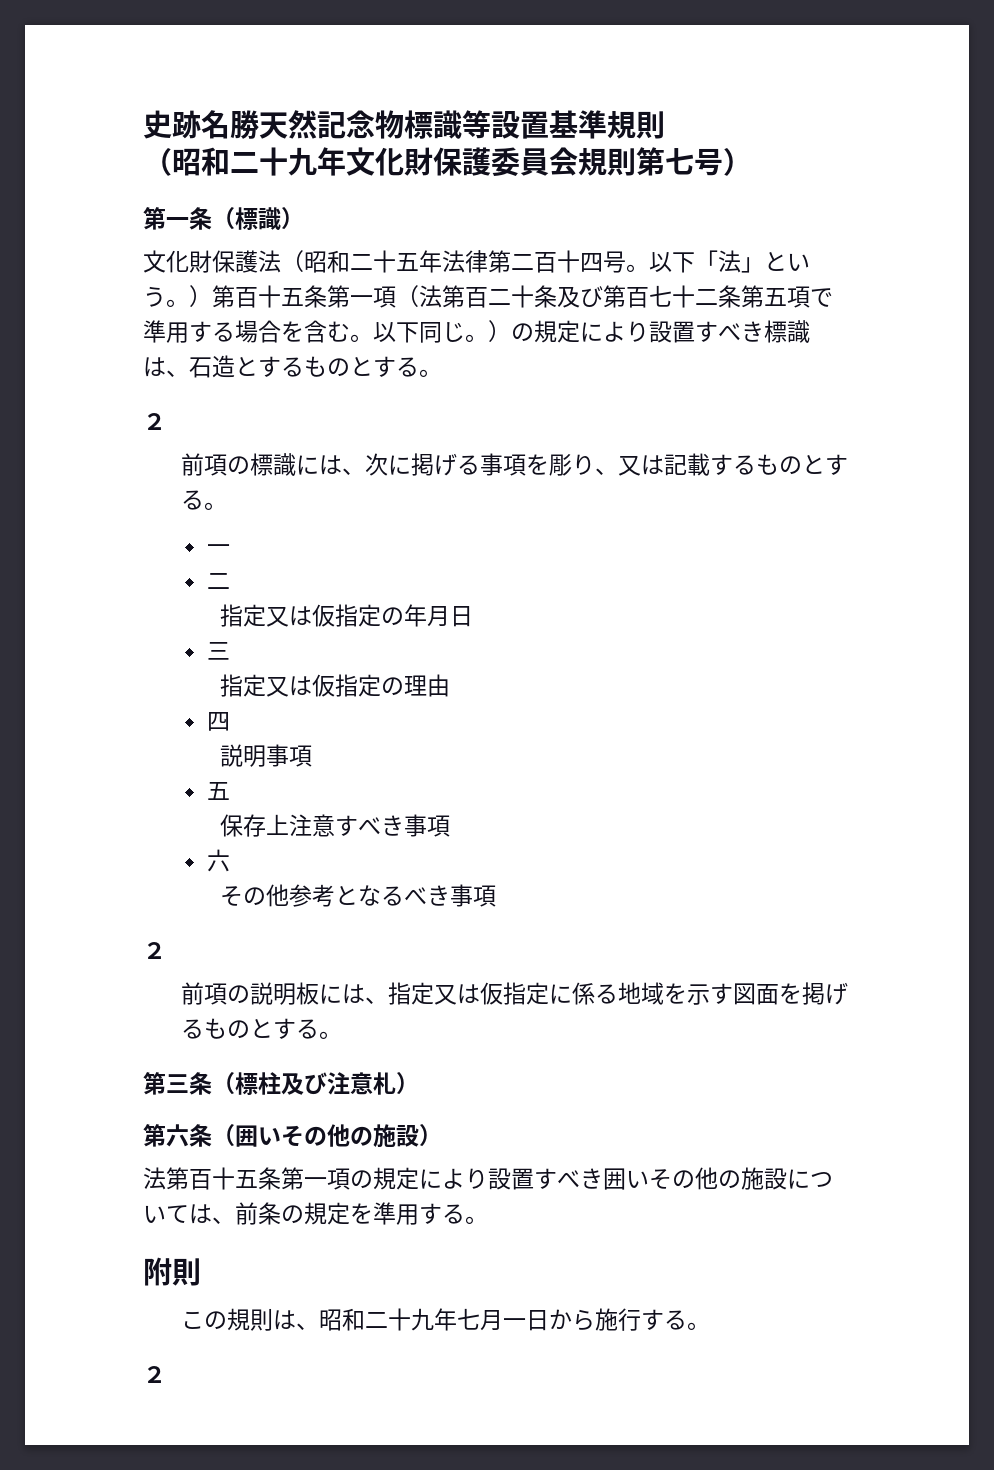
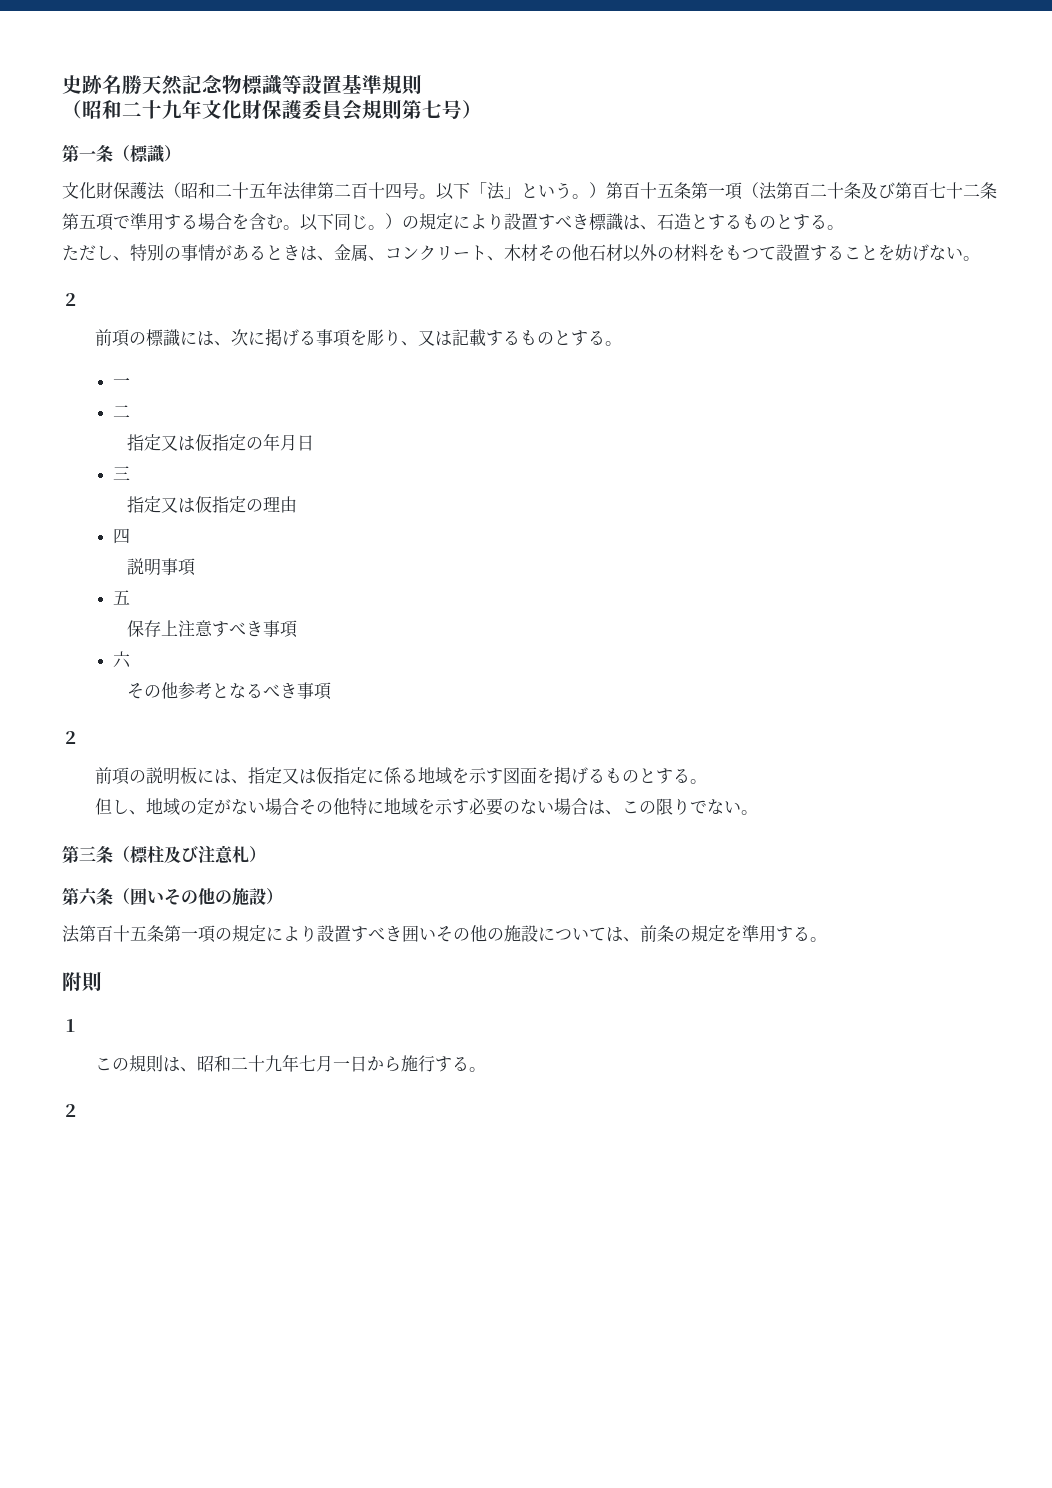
+ ただし、特別の事情があるときは、金属、コンクリート、木材その他石材以外の材料をもつて設置することを妨げない。
+ 但し、地域の定がない場合その他特に地域を示す必要のない場合は、この限りでない。
+ １

